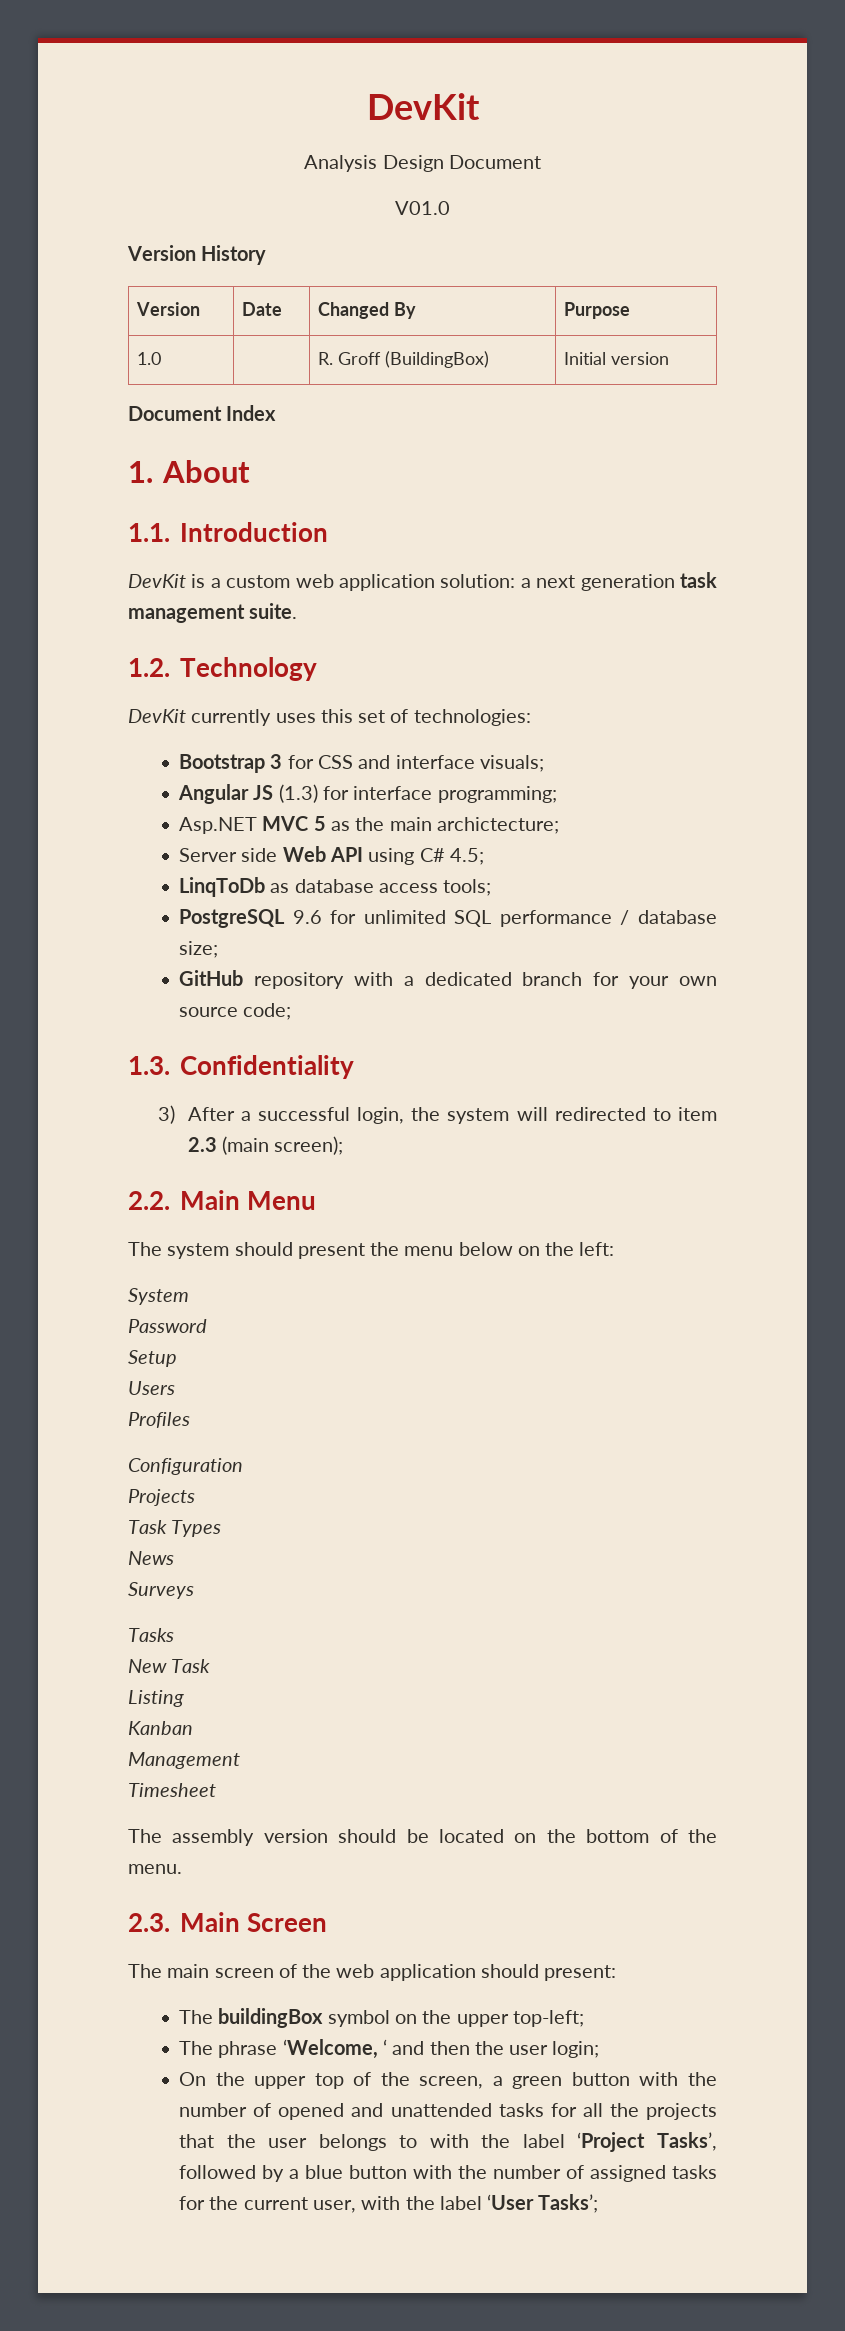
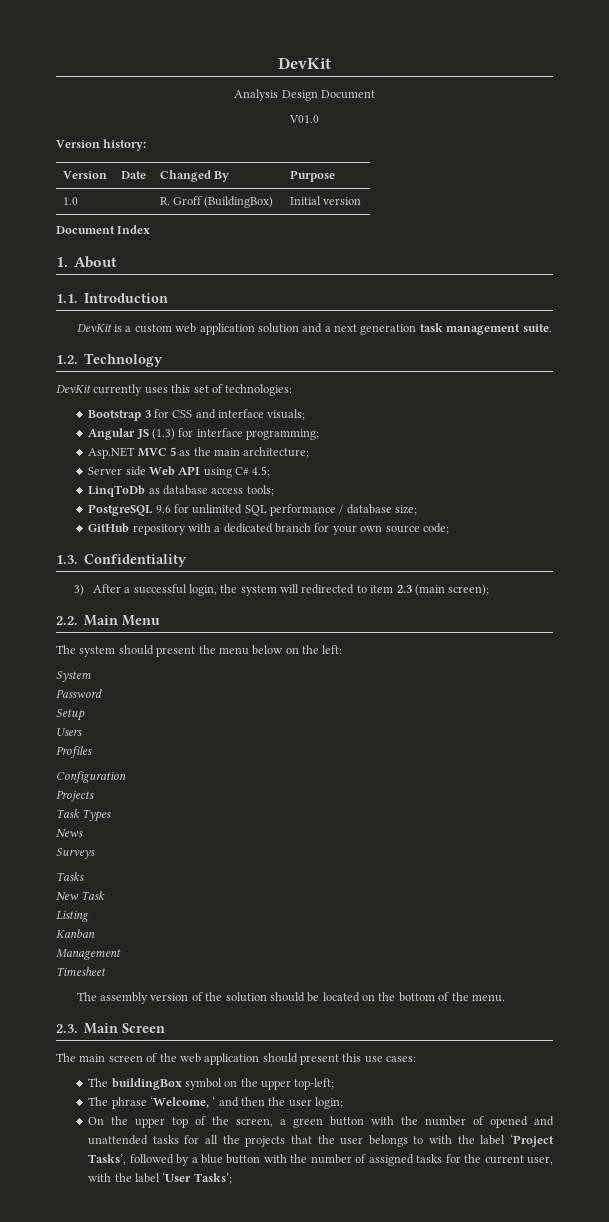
- Version History
+ Version history:
- DevKit is a custom web application solution: a next generation task management suite.
+ DevKit is a custom web application solution and a next generation task management suite.
- Asp.NET MVC 5 as the main archictecture;
+ Asp.NET MVC 5 as the main architecture;
- The assembly version should be located on the bottom of the menu.
+ The assembly version of the solution should be located on the bottom of the menu.
- The main screen of the web application should present:
+ The main screen of the web application should present this use cases:

